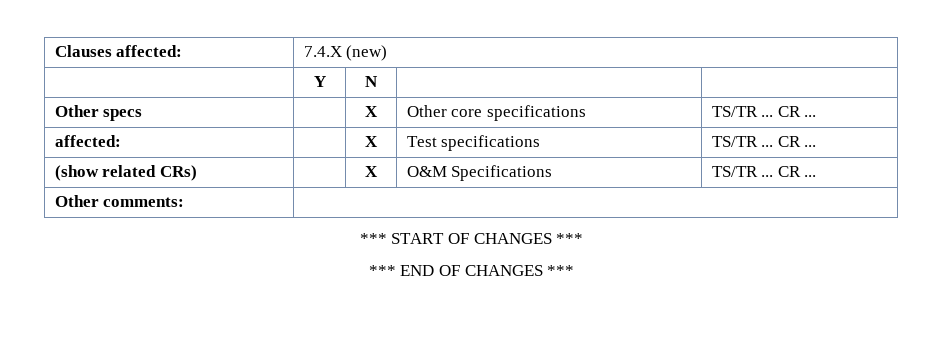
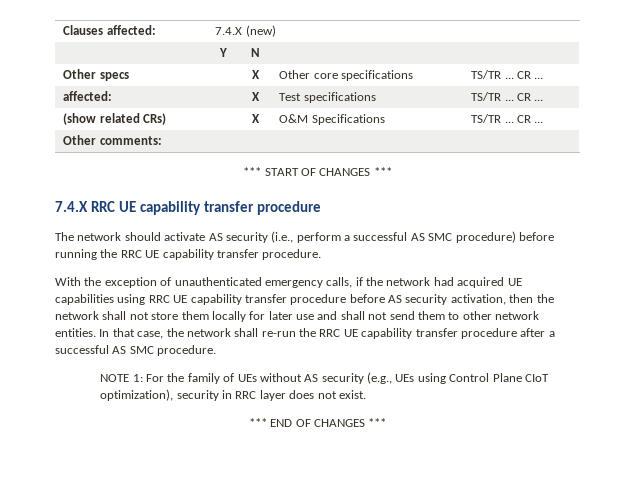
+ 7.4.X RRC UE capability transfer procedure
+ The network should activate AS security (i.e., perform a successful AS SMC procedure) before running the RRC UE capability transfer procedure.
+ With the exception of unauthenticated emergency calls, if the network had acquired UE capabilities using RRC UE capability transfer procedure before AS security activation, then the network shall not store them locally for later use and shall not send them to other network entities. In that case, the network shall re-run the RRC UE capability transfer procedure after a successful AS SMC procedure.
+ NOTE 1: For the family of UEs without AS security (e.g., UEs using Control Plane CIoT optimization), security in RRC layer does not exist.

